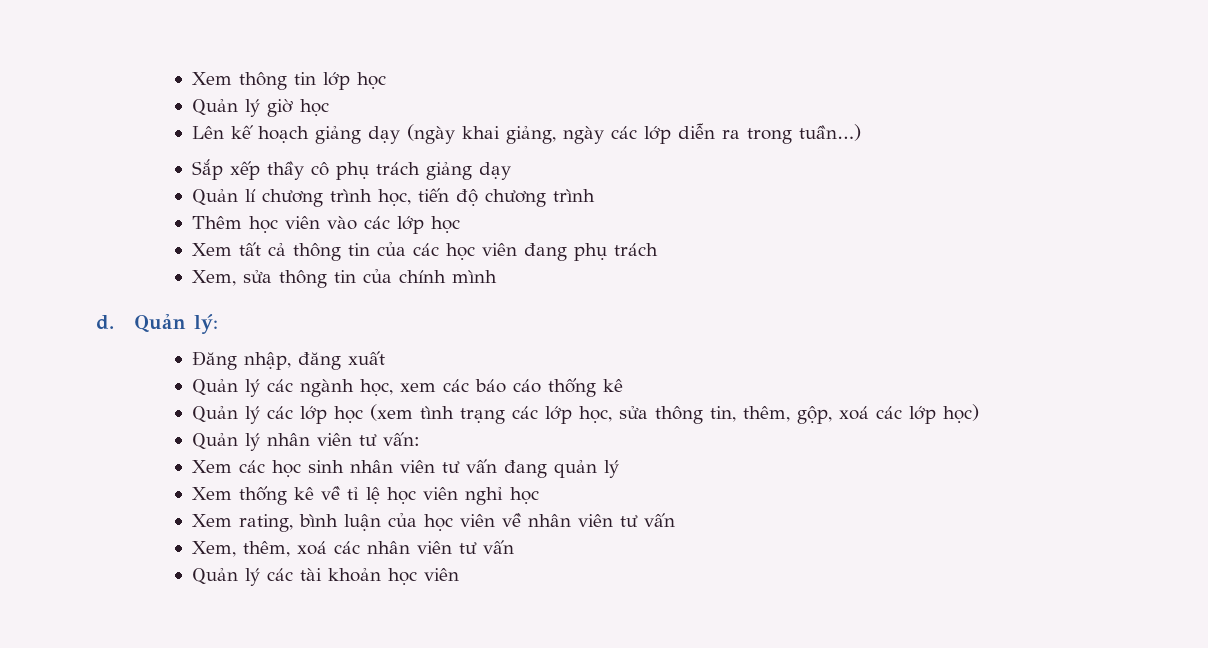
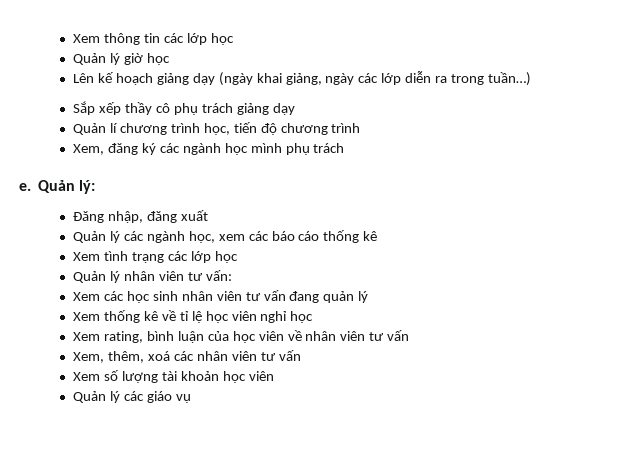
- Xem thông tin lớp học
+ Xem thông tin các lớp học
- Thêm học viên vào các lớp học
- Xem tất cả thông tin của các học viên đang phụ trách
- Xem, sửa thông tin của chính mình
- d.
+ Xem, đăng ký các ngành học mình phụ trách
+ e.
- Quản lý các lớp học (xem tình trạng các lớp học, sửa thông tin, thêm, gộp, xoá các lớp học)
+ Xem tình trạng các lớp học
- Quản lý các tài khoản học viên
+ Xem số lượng tài khoản học viên
+ Quản lý các giáo vụ

